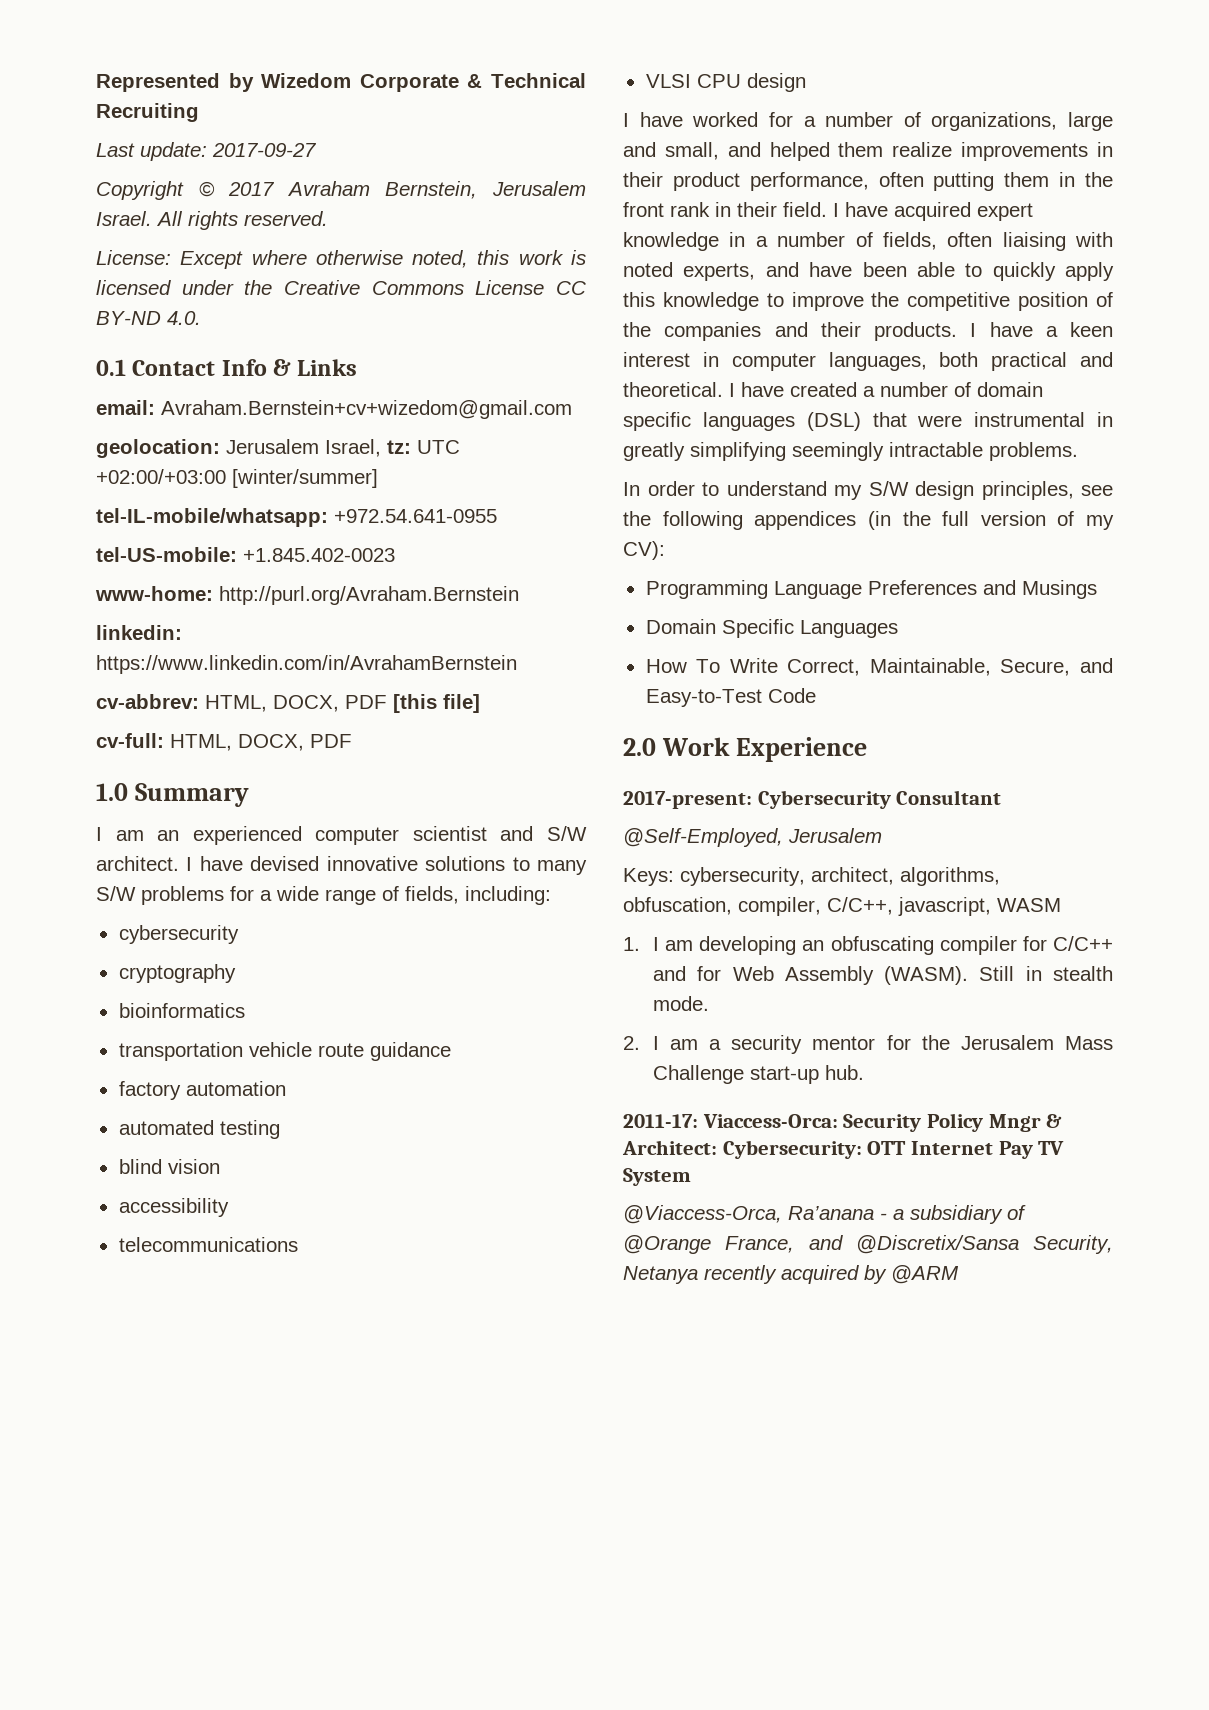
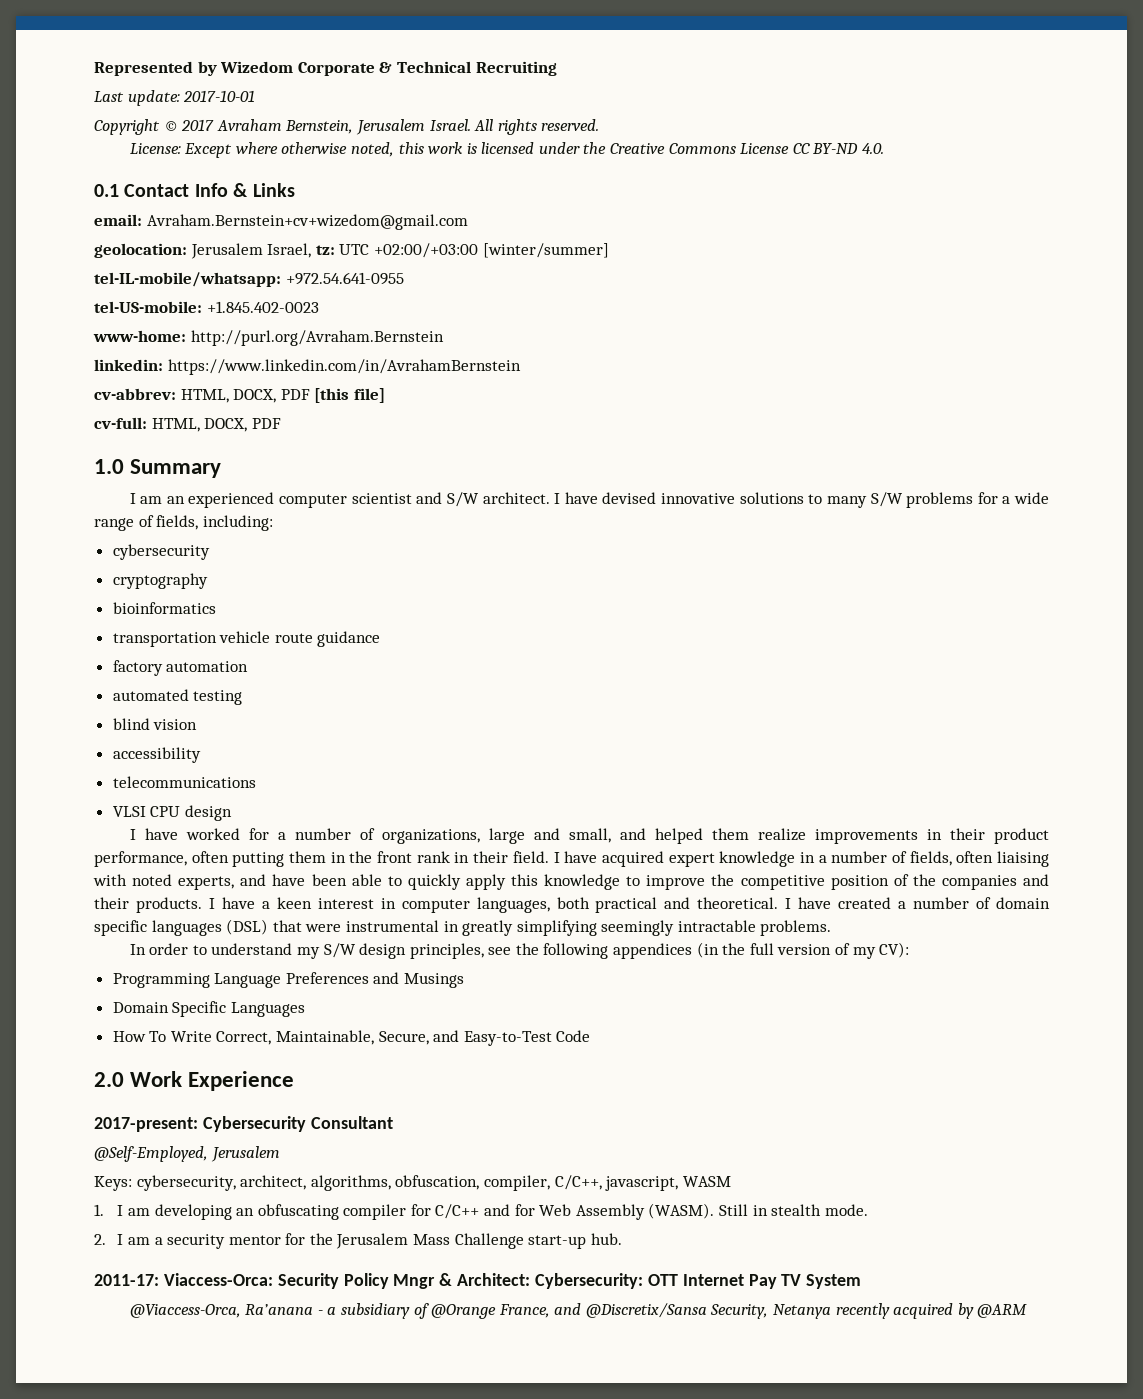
- Last update: 2017-09-27
+ Last update: 2017-10-01

